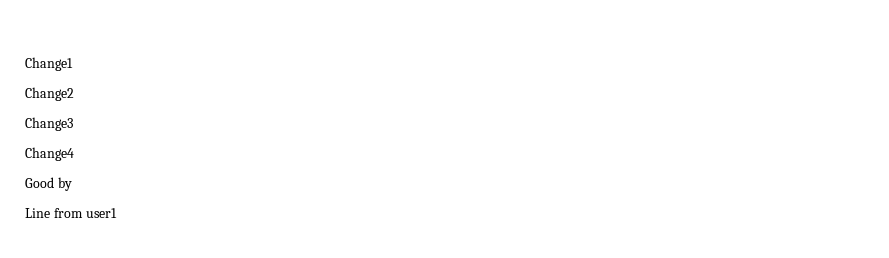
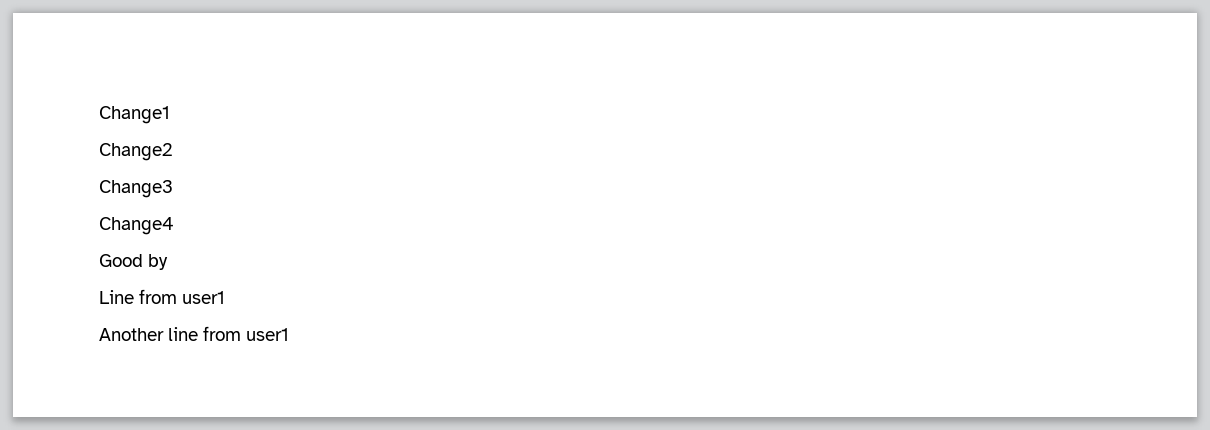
+ Another line from user1

